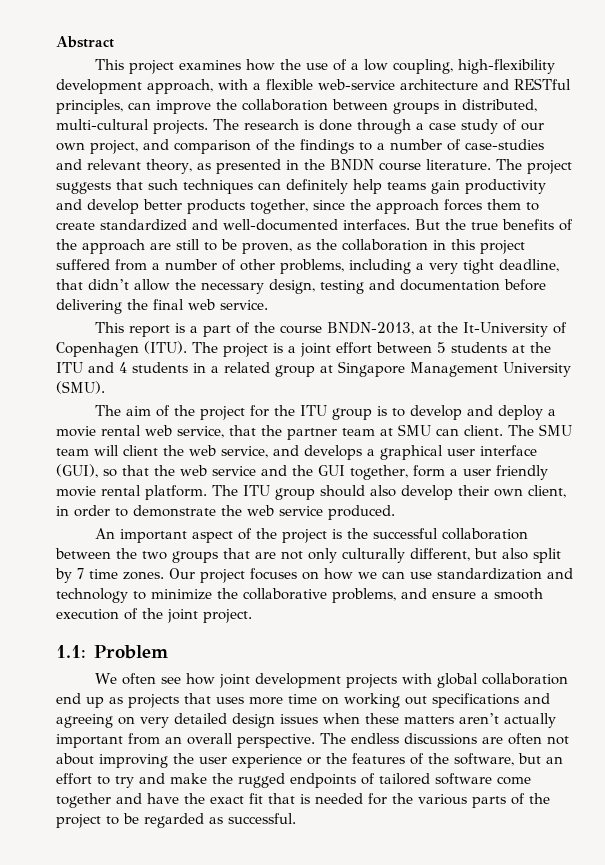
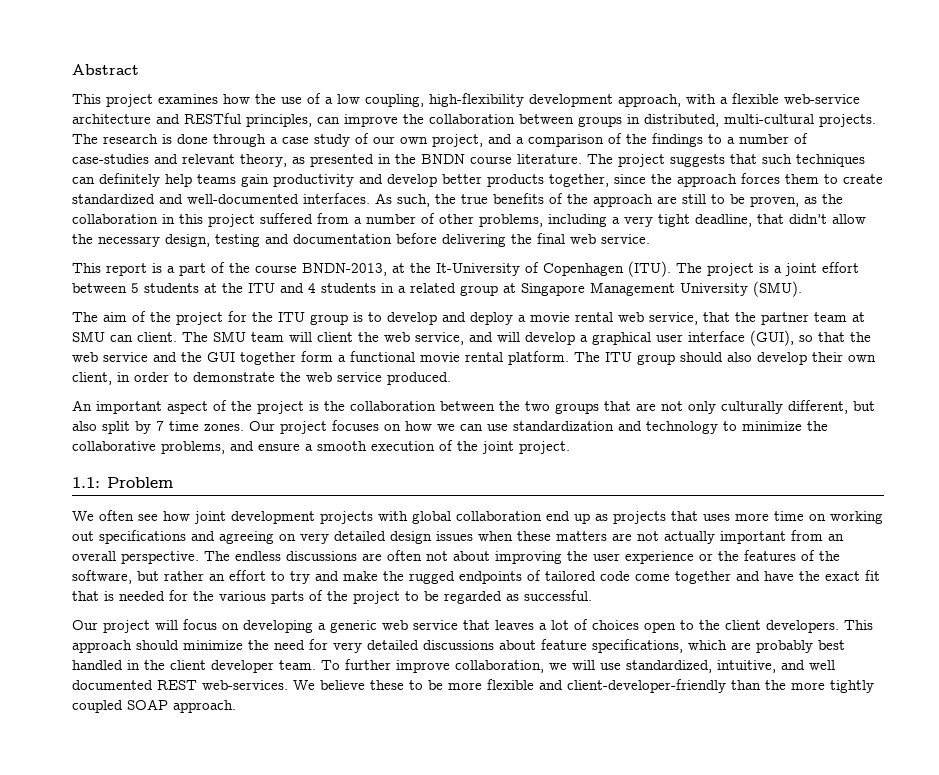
- The research is done through a case study of our own project, and comparison of the findings to a number of case-studies and relevant theory, as presented in the BNDN course literature.
+ The research is done through a case study of our own project, and a comparison of the findings to a number of case-studies and relevant theory, as presented in the BNDN course literature.
- But the true benefits of the approach are still to be proven, as the collaboration in this project suffered from a number of other problems, including a very tight deadline, that didn’t allow the necessary design, testing and documentation before delivering the final web service.
+ As such, the true benefits of the approach are still to be proven, as the collaboration in this project suffered from a number of other problems, including a very tight deadline, that didn’t allow the necessary design, testing and documentation before delivering the final web service.
- The SMU team will client the web service, and develops a graphical user interface (GUI), so that the web service and the GUI together, form a user friendly movie rental platform.
+ The SMU team will client the web service, and will develop a graphical user interface (GUI), so that the web service and the GUI together form a functional movie rental platform.
- An important aspect of the project is the successful collaboration between the two groups that are not only culturally different, but also split by 7 time zones.
+ An important aspect of the project is the collaboration between the two groups that are not only culturally different, but also split by 7 time zones.
- We often see how joint development projects with global collaboration end up as projects that uses more time on working out specifications and agreeing on very detailed design issues when these matters aren’t actually important from an overall perspective.
+ We often see how joint development projects with global collaboration end up as projects that uses more time on working out specifications and agreeing on very detailed design issues when these matters are not actually important from an overall perspective.
- The endless discussions are often not about improving the user experience or the features of the software, but an effort to try and make the rugged endpoints of tailored software come together and have the exact fit that is needed for the various parts of the project to be regarded as successful.
+ The endless discussions are often not about improving the user experience or the features of the software, but rather an effort to try and make the rugged endpoints of tailored code come together and have the exact fit that is needed for the various parts of the project to be regarded as successful.
+ Our project will focus on developing a generic web service that leaves a lot of choices open to the client developers. This approach should minimize the need for very detailed discussions about feature specifications, which are probably best handled in the client developer team. To further improve collaboration, we will use standardized, intuitive, and well documented REST web-services. We believe these to be more flexible and client-developer-friendly than the more tightly coupled SOAP approach.

